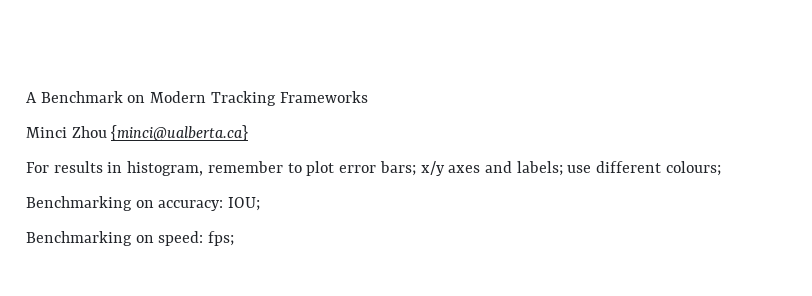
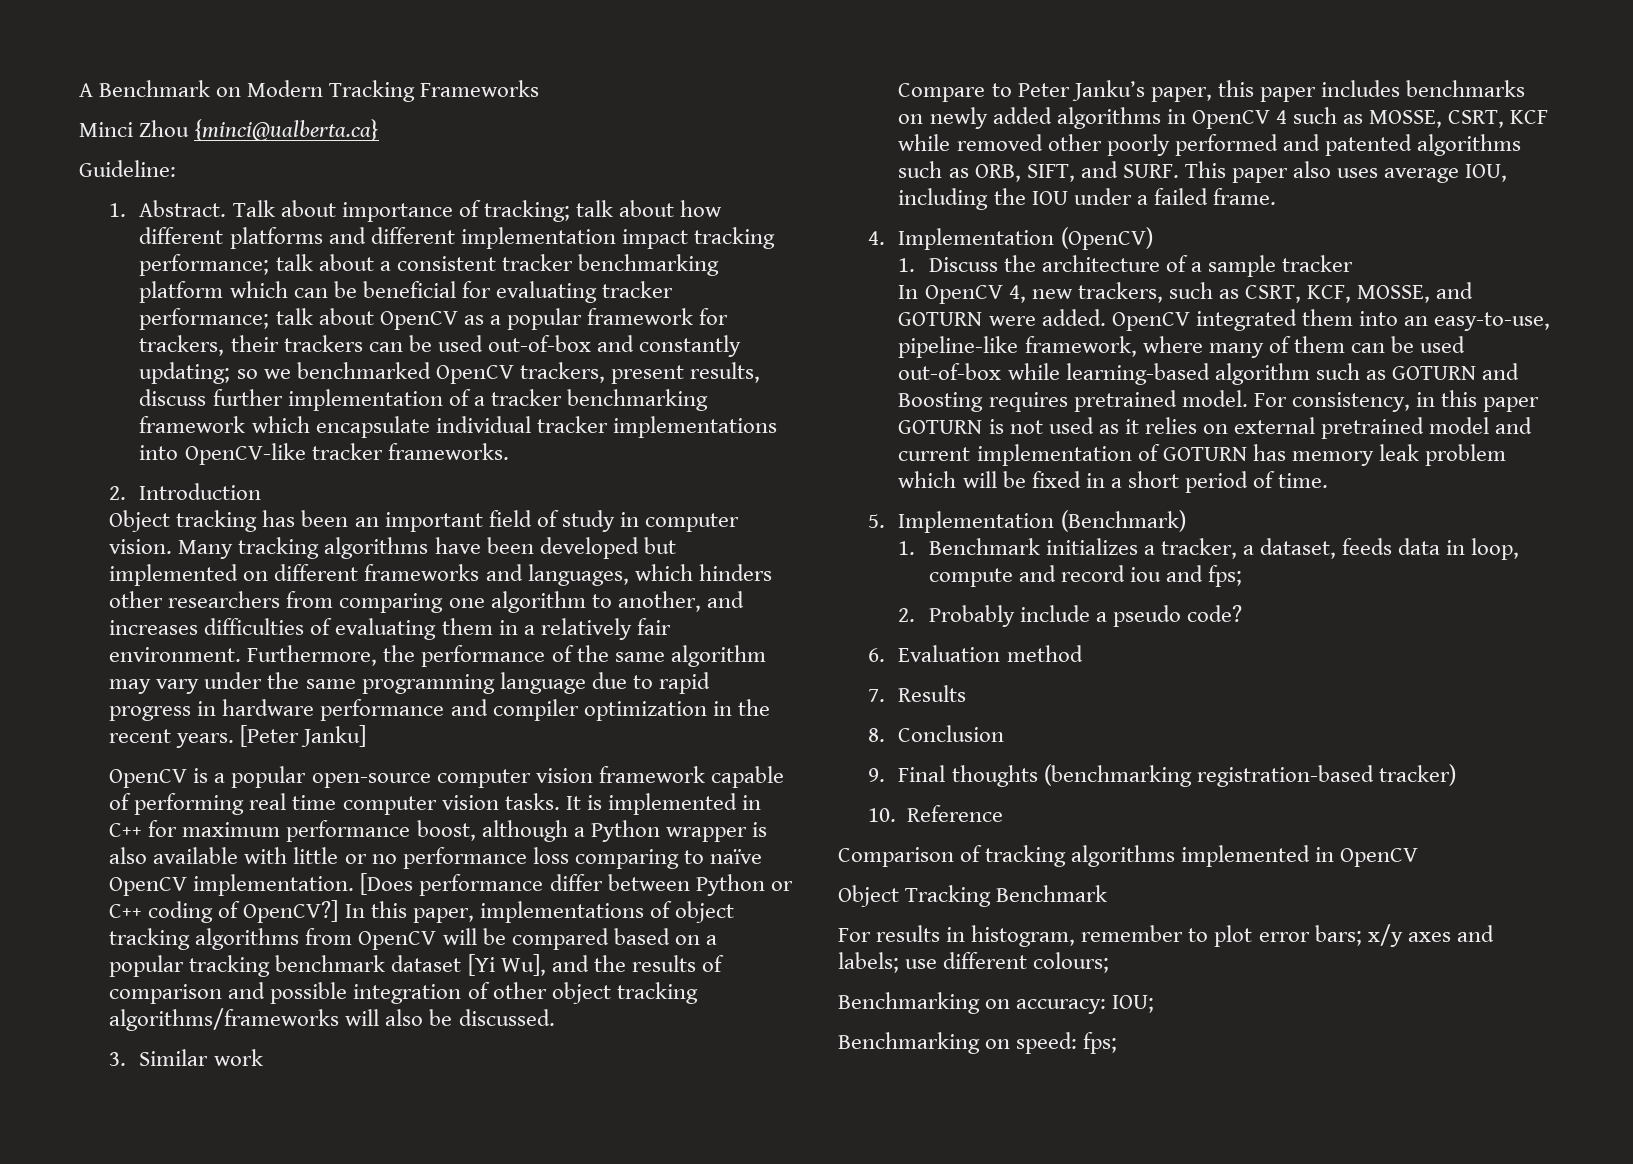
+ Guideline:
+ 1. Abstract. Talk about importance of tracking; talk about how different platforms and different implementation impact tracking performance; talk about a consistent tracker benchmarking platform which can be beneficial for evaluating tracker performance; talk about OpenCV as a popular framework for trackers, their trackers can be used out-of-box and constantly updating; so we benchmarked OpenCV trackers, present results, discuss further implementation of a tracker benchmarking framework which encapsulate individual tracker implementations into OpenCV-like tracker frameworks.
+ 2. Introduction
+ Object tracking has been an important field of study in computer vision. Many tracking algorithms have been developed but implemented on different frameworks and languages, which hinders other researchers from comparing one algorithm to another, and increases difficulties of evaluating them in a relatively fair environment. Furthermore, the performance of the same algorithm may vary under the same programming language due to rapid progress in hardware performance and compiler optimization in the recent years. [Peter Janku]
+ OpenCV is a popular open-source computer vision framework capable of performing real time computer vision tasks. It is implemented in C++ for maximum performance boost, although a Python wrapper is also available with little or no performance loss comparing to naïve OpenCV implementation. [Does performance differ between Python or C++ coding of OpenCV?] In this paper, implementations of object tracking algorithms from OpenCV will be compared based on a popular tracking benchmark dataset [Yi Wu], and the results of comparison and possible integration of other object tracking algorithms/frameworks will also be discussed.
+ 3. Similar work
+ Compare to Peter Janku’s paper, this paper includes benchmarks on newly added algorithms in OpenCV 4 such as MOSSE, CSRT, KCF while removed other poorly performed and patented algorithms such as ORB, SIFT, and SURF. This paper also uses average IOU, including the IOU under a failed frame.
+ 4. Implementation (OpenCV)
+ 1. Discuss the architecture of a sample tracker
+ In OpenCV 4, new trackers, such as CSRT, KCF, MOSSE, and GOTURN were added. OpenCV integrated them into an easy-to-use, pipeline-like framework, where many of them can be used out-of-box while learning-based algorithm such as GOTURN and Boosting requires pretrained model. For consistency, in this paper GOTURN is not used as it relies on external pretrained model and current implementation of GOTURN has memory leak problem which will be fixed in a short period of time.
+ 5. Implementation (Benchmark)
+ 1. Benchmark initializes a tracker, a dataset, feeds data in loop, compute and record iou and fps;
+ 2. Probably include a pseudo code?
+ 6. Evaluation method
+ 7. Results
+ 8. Conclusion
+ 9. Final thoughts (benchmarking registration-based tracker)
+ 10. Reference
+ Comparison of tracking algorithms implemented in OpenCV
+ Object Tracking Benchmark

